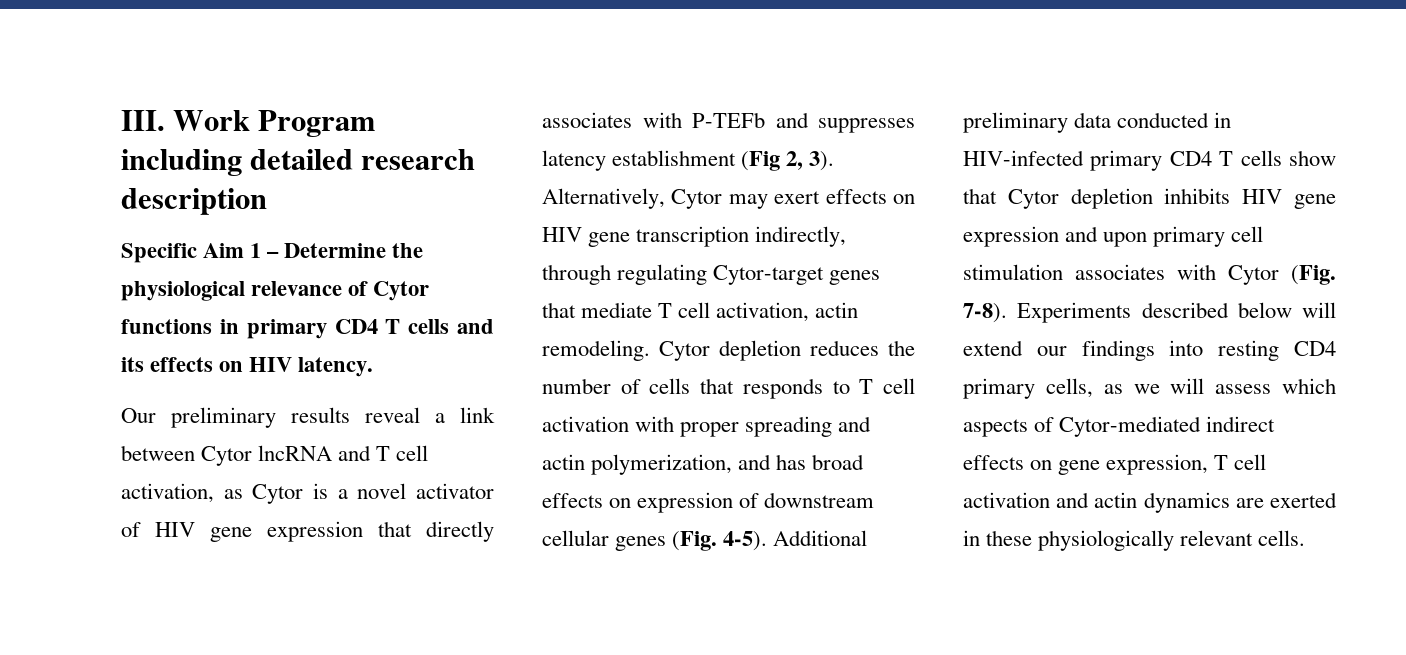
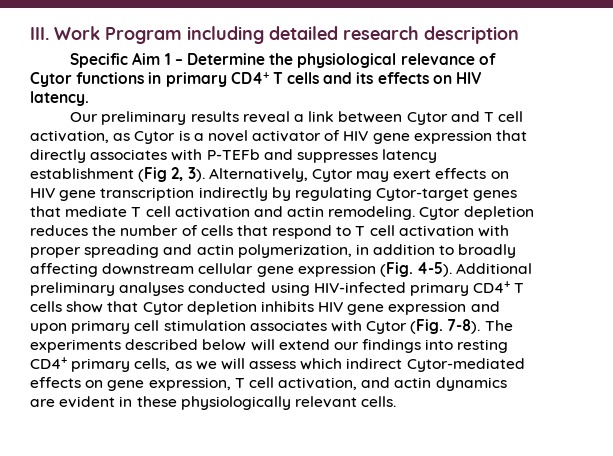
- Specific Aim 1 – Determine the physiological relevance of Cytor functions in primary CD4 T cells and its effects on HIV latency.
+ Specific Aim 1 – Determine the physiological relevance of Cytor functions in primary CD4+ T cells and its effects on HIV latency.
- Our preliminary results reveal a link between Cytor lncRNA and T cell activation, as Cytor is a novel activator of HIV gene expression that directly associates with P-TEFb and suppresses latency establishment (Fig 2, 3).
+ Our preliminary results reveal a link between Cytor and T cell activation, as Cytor is a novel activator of HIV gene expression that directly associates with P-TEFb and suppresses latency establishment (Fig 2, 3).
- Alternatively, Cytor may exert effects on HIV gene transcription indirectly, through regulating Cytor-target genes that mediate T cell activation, actin remodeling.
+ Alternatively, Cytor may exert effects on HIV gene transcription indirectly by regulating Cytor-target genes that mediate T cell activation and actin remodeling.
- Cytor depletion reduces the number of cells that responds to T cell activation with proper spreading and actin polymerization, and has broad effects on expression of downstream cellular genes (Fig. 4-5).
+ Cytor depletion reduces the number of cells that respond to T cell activation with proper spreading and actin polymerization, in addition to broadly affecting downstream cellular gene expression (Fig. 4-5).
- Additional preliminary data conducted in HIV-infected primary CD4 T cells show that Cytor depletion inhibits HIV gene expression and upon primary cell stimulation associates with Cytor (Fig. 7-8).
+ Additional preliminary analyses conducted using HIV-infected primary CD4+ T cells show that Cytor depletion inhibits HIV gene expression and upon primary cell stimulation associates with Cytor (Fig. 7-8).
- Experiments described below will extend our findings into resting CD4 primary cells, as we will assess which aspects of Cytor-mediated indirect effects on gene expression, T cell activation and actin dynamics are exerted in these physiologically relevant cells.
+ The experiments described below will extend our findings into resting CD4+ primary cells, as we will assess which indirect Cytor-mediated effects on gene expression, T cell activation, and actin dynamics are evident in these physiologically relevant cells.

